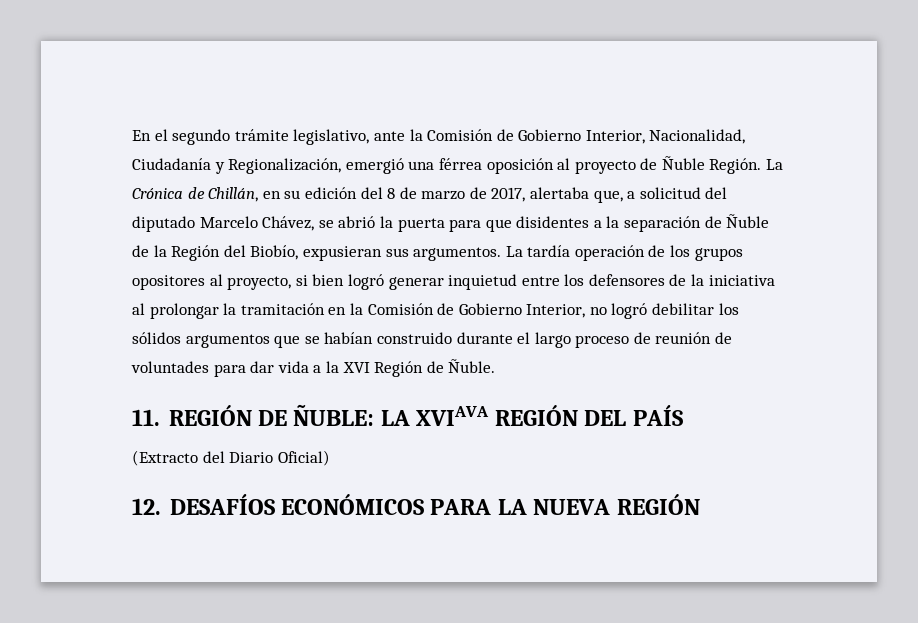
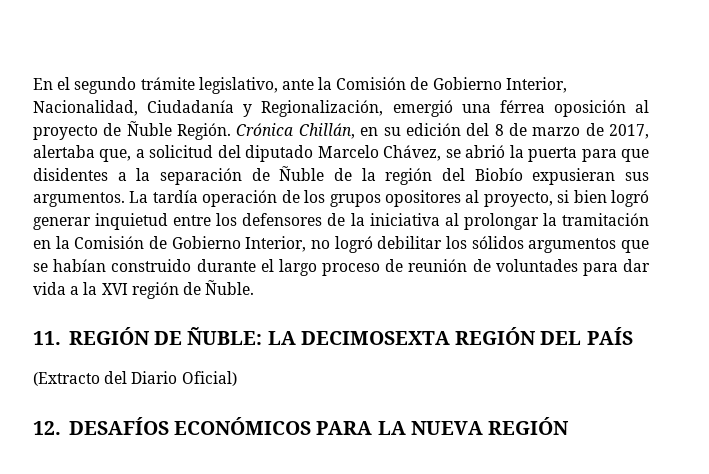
- La Crónica de Chillán, en su edición del 8 de marzo de 2017, alertaba que, a solicitud del diputado Marcelo Chávez, se abrió la puerta para que disidentes a la separación de Ñuble de la Región del Biobío, expusieran sus argumentos.
+ Crónica Chillán, en su edición del 8 de marzo de 2017, alertaba que, a solicitud del diputado Marcelo Chávez, se abrió la puerta para que disidentes a la separación de Ñuble de la región del Biobío expusieran sus argumentos.
- La tardía operación de los grupos opositores al proyecto, si bien logró generar inquietud entre los defensores de la iniciativa al prolongar la tramitación en la Comisión de Gobierno Interior, no logró debilitar los sólidos argumentos que se habían construido durante el largo proceso de reunión de voluntades para dar vida a la XVI Región de Ñuble.
+ La tardía operación de los grupos opositores al proyecto, si bien logró generar inquietud entre los defensores de la iniciativa al prolongar la tramitación en la Comisión de Gobierno Interior, no logró debilitar los sólidos argumentos que se habían construido durante el largo proceso de reunión de voluntades para dar vida a la XVI región de Ñuble.
- 11. REGIÓN DE ÑUBLE: LA XVIAVA REGIÓN DEL PAÍS
+ 11. REGIÓN DE ÑUBLE: LA DECIMOSEXTA REGIÓN DEL PAÍS

